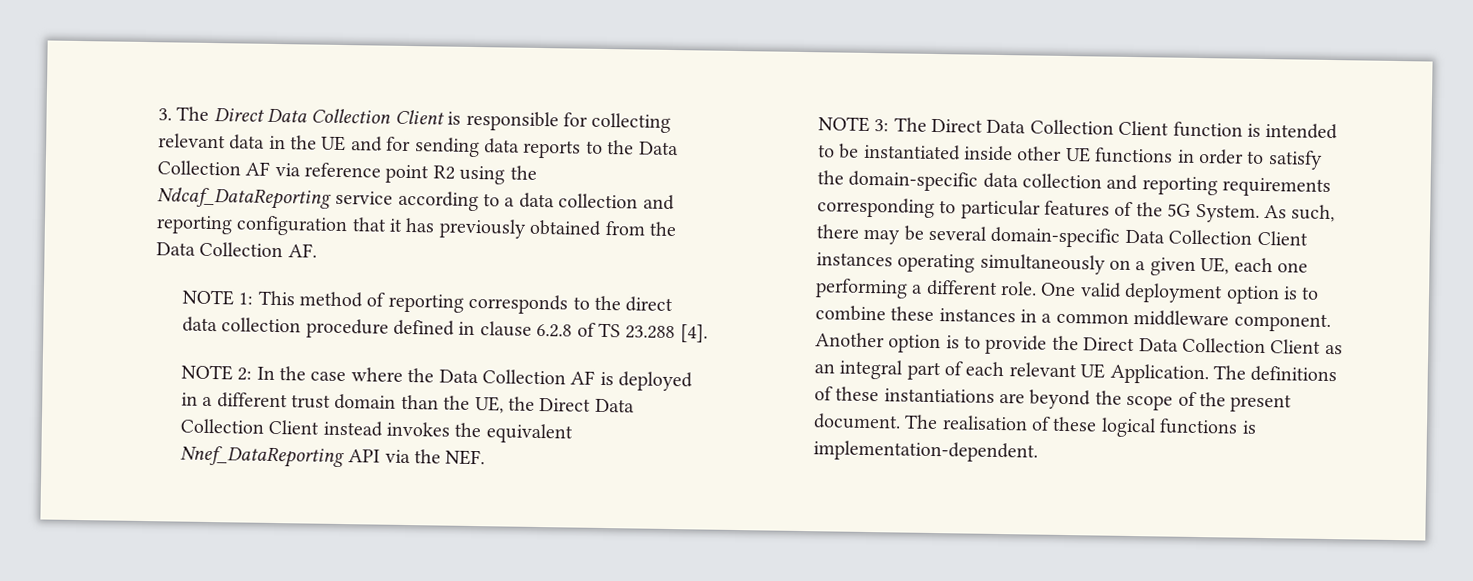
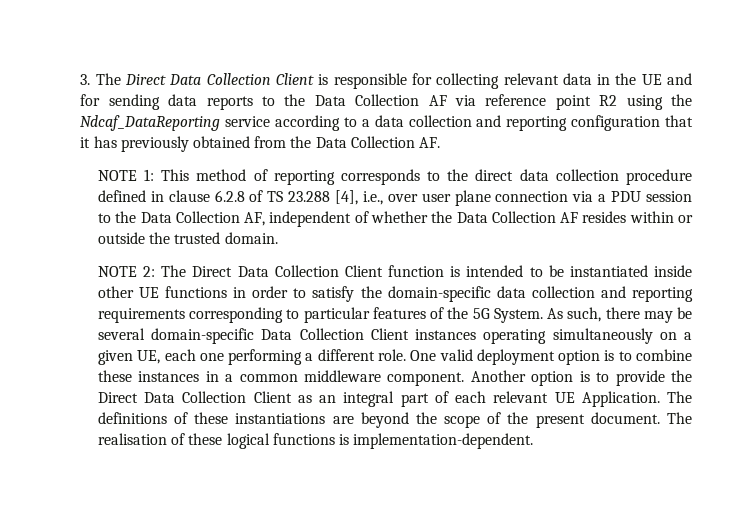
- NOTE 1: This method of reporting corresponds to the direct data collection procedure defined in clause 6.2.8 of TS 23.288 [4].
- NOTE 2: In the case where the Data Collection AF is deployed in a different trust domain than the UE, the Direct Data Collection Client instead invokes the equivalent Nnef_DataReporting API via the NEF.
- NOTE 3: The Direct Data Collection Client function is intended to be instantiated inside other UE functions in order to satisfy the domain-specific data collection and reporting requirements corresponding to particular features of the 5G System.
+ NOTE 1: This method of reporting corresponds to the direct data collection procedure defined in clause 6.2.8 of TS 23.288 [4], i.e., over user plane connection via a PDU session to the Data Collection AF, independent of whether the Data Collection AF resides within or outside the trusted domain.
+ NOTE 2: The Direct Data Collection Client function is intended to be instantiated inside other UE functions in order to satisfy the domain-specific data collection and reporting requirements corresponding to particular features of the 5G System.

